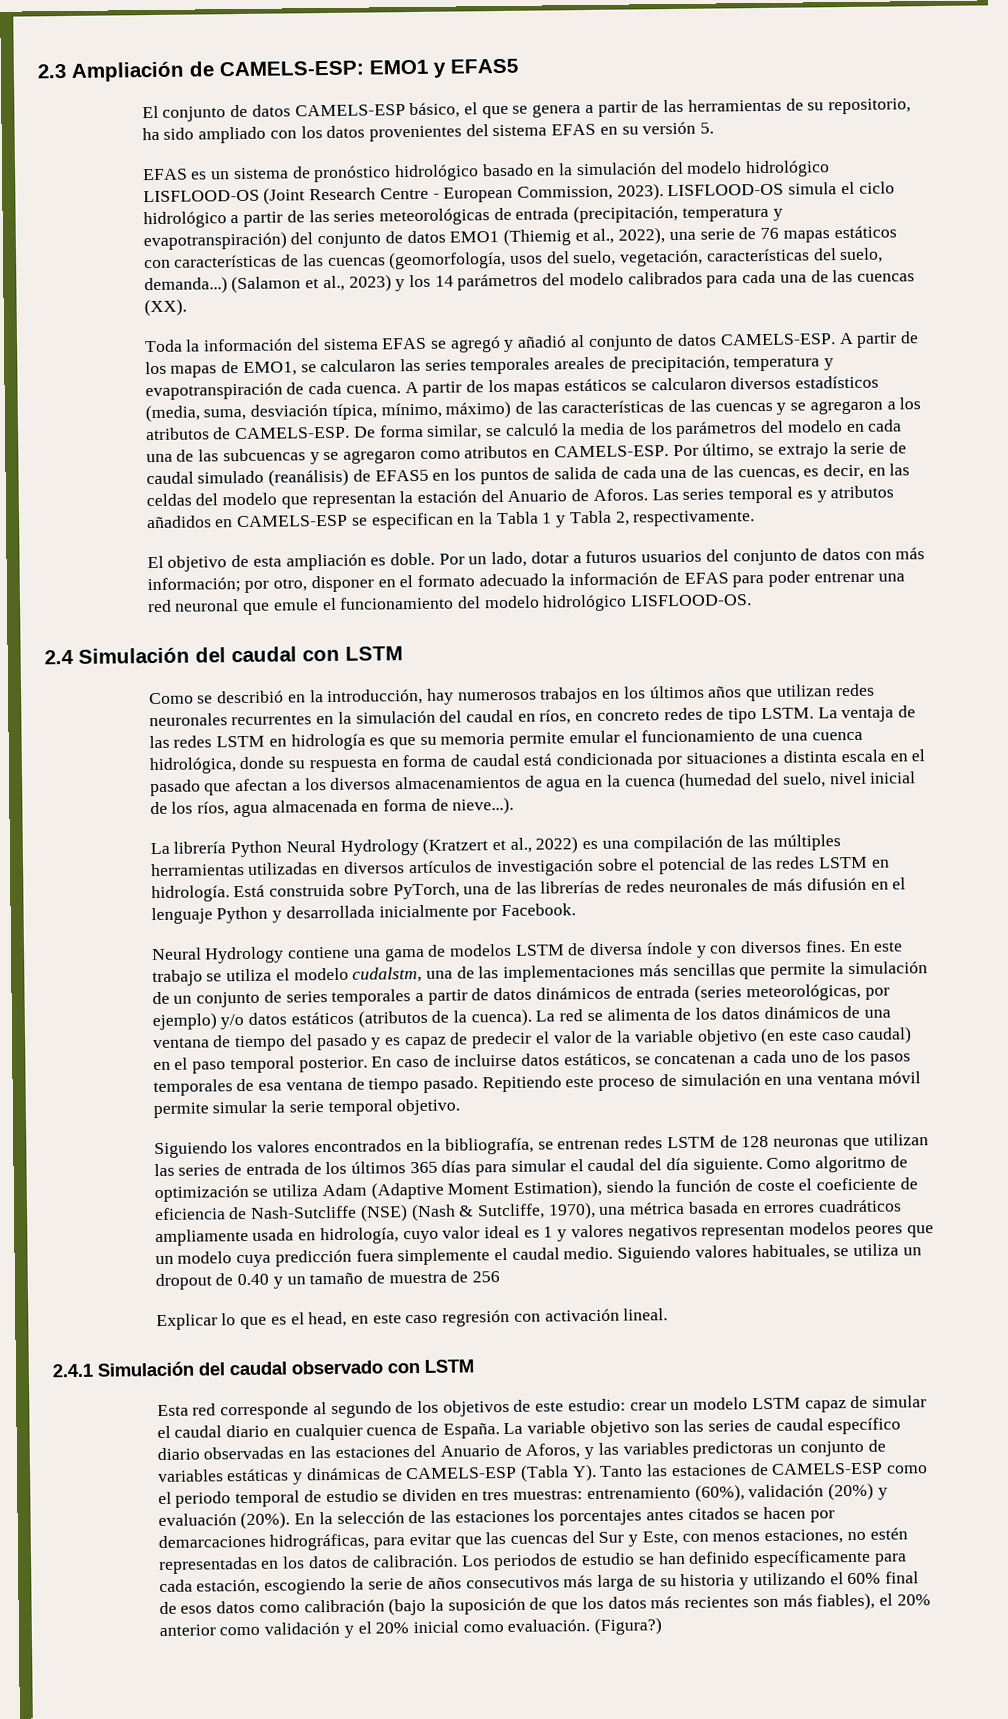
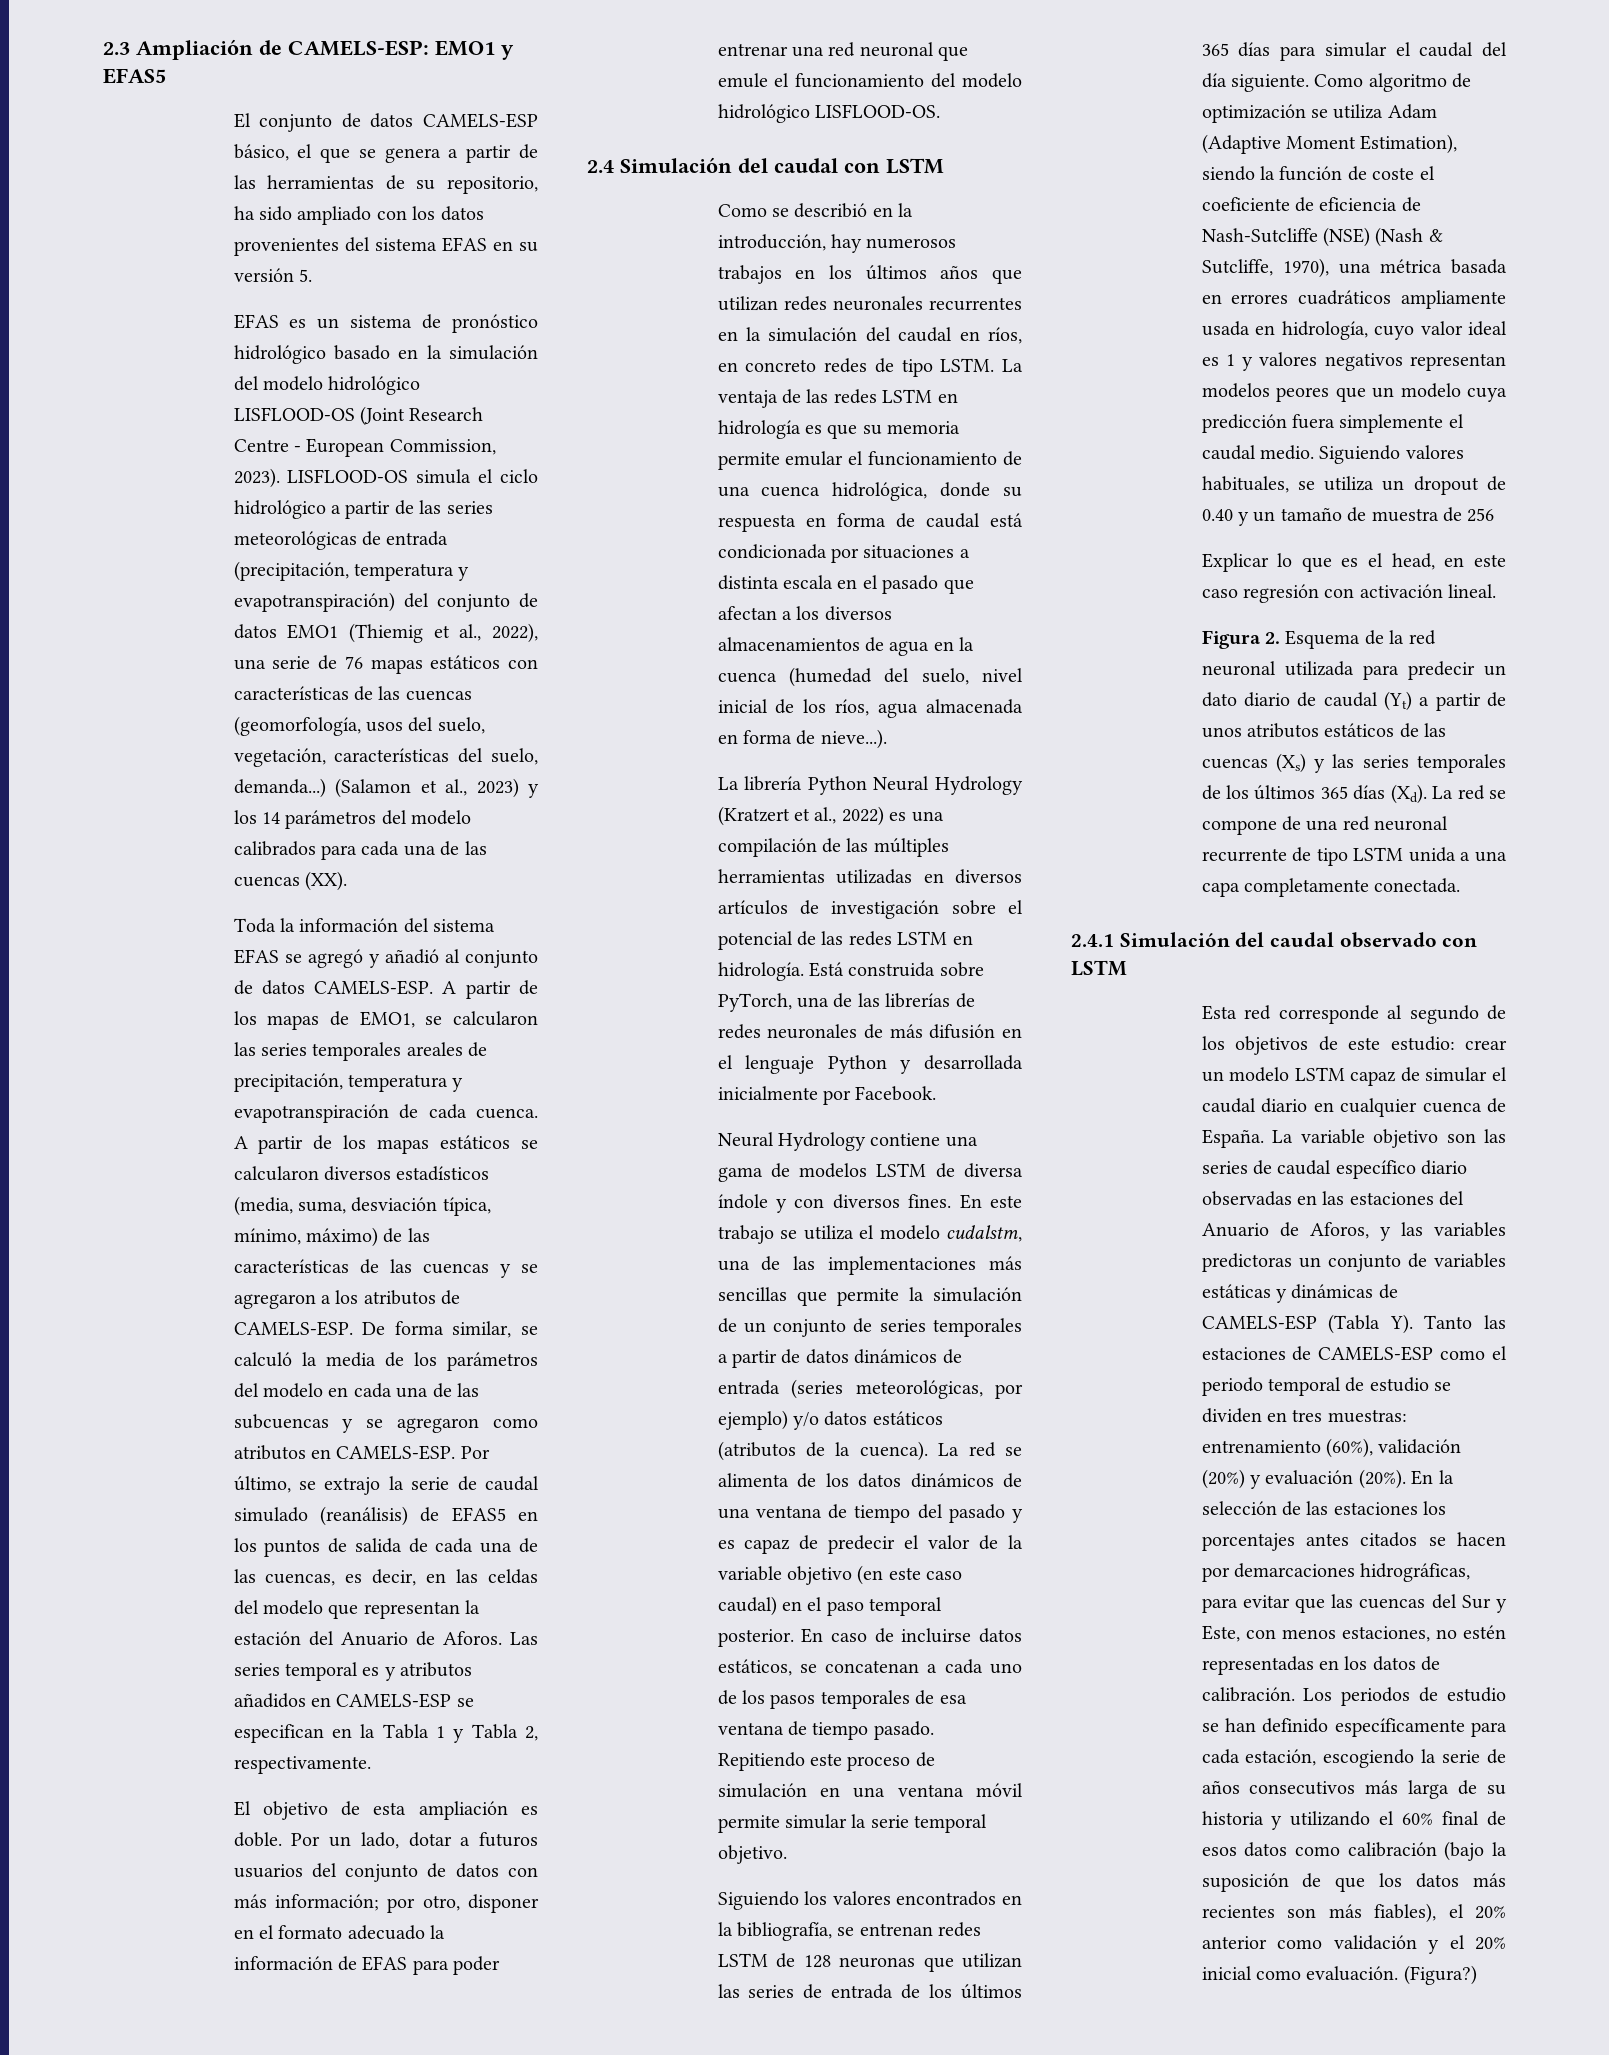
+ Figura 2. Esquema de la red neuronal utilizada para predecir un dato diario de caudal (Yt) a partir de unos atributos estáticos de las cuencas (Xs) y las series temporales de los últimos 365 días (Xd). La red se compone de una red neuronal recurrente de tipo LSTM unida a una capa completamente conectada.

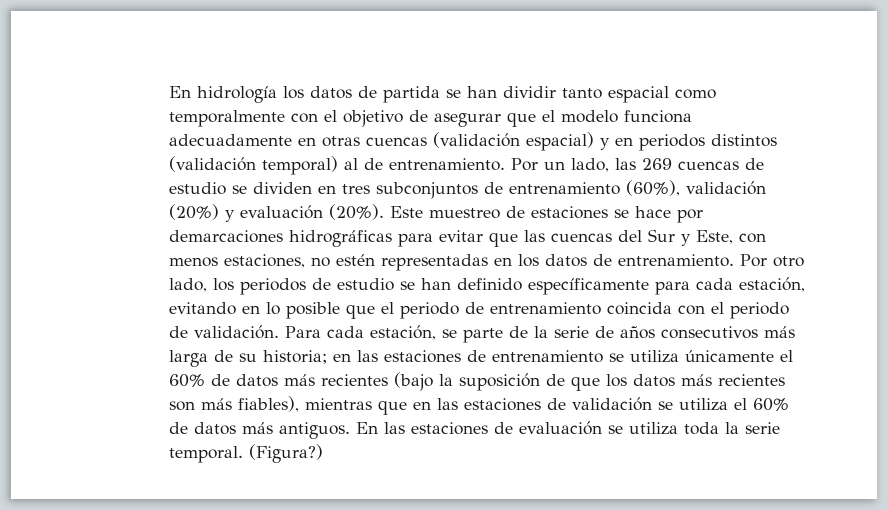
- 2.3 Ampliación de CAMELS-ESP: EMO1 y EFAS5
- El conjunto de datos CAMELS-ESP básico, el que se genera a partir de las herramientas de su repositorio, ha sido ampliado con los datos provenientes del sistema EFAS en su versión 5.
- EFAS es un sistema de pronóstico hidrológico basado en la simulación del modelo hidrológico LISFLOOD-OS (Joint Research Centre - European Commission, 2023). LISFLOOD-OS simula el ciclo hidrológico a partir de las series meteorológicas de entrada (precipitación, temperatura y evapotranspiración) del conjunto de datos EMO1 (Thiemig et al., 2022), una serie de 76 mapas estáticos con características de las cuencas (geomorfología, usos del suelo, vegetación, características del suelo, demanda...) (Salamon et al., 2023) y los 14 parámetros del modelo calibrados para cada una de las cuencas (XX).
- Toda la información del sistema EFAS se agregó y añadió al conjunto de datos CAMELS-ESP. A partir de los mapas de EMO1, se calcularon las series temporales areales de precipitación, temperatura y evapotranspiración de cada cuenca. A partir de los mapas estáticos se calcularon diversos estadísticos (media, suma, desviación típica, mínimo, máximo) de las características de las cuencas y se agregaron a los atributos de CAMELS-ESP. De forma similar, se calculó la media de los parámetros del modelo en cada una de las subcuencas y se agregaron como atributos en CAMELS-ESP. Por último, se extrajo la serie de caudal simulado (reanálisis) de EFAS5 en los puntos de salida de cada una de las cuencas, es decir, en las celdas del modelo que representan la estación del Anuario de Aforos. Las series temporal es y atributos añadidos en CAMELS-ESP se especifican en la Tabla 1 y Tabla 2, respectivamente.
- El objetivo de esta ampliación es doble. Por un lado, dotar a futuros usuarios del conjunto de datos con más información; por otro, disponer en el formato adecuado la información de EFAS para poder entrenar una red neuronal que emule el funcionamiento del modelo hidrológico LISFLOOD-OS.
- 2.4 Simulación del caudal con LSTM
- Como se describió en la introducción, hay numerosos trabajos en los últimos años que utilizan redes neuronales recurrentes en la simulación del caudal en ríos, en concreto redes de tipo LSTM. La ventaja de las redes LSTM en hidrología es que su memoria permite emular el funcionamiento de una cuenca hidrológica, donde su respuesta en forma de caudal está condicionada por situaciones a distinta escala en el pasado que afectan a los diversos almacenamientos de agua en la cuenca (humedad del suelo, nivel inicial de los ríos, agua almacenada en forma de nieve...).
- La librería Python Neural Hydrology (Kratzert et al., 2022) es una compilación de las múltiples herramientas utilizadas en diversos artículos de investigación sobre el potencial de las redes LSTM en hidrología. Está construida sobre PyTorch, una de las librerías de redes neuronales de más difusión en el lenguaje Python y desarrollada inicialmente por Facebook.
- Neural Hydrology contiene una gama de modelos LSTM de diversa índole y con diversos fines. En este trabajo se utiliza el modelo cudalstm, una de las implementaciones más sencillas que permite la simulación de un conjunto de series temporales a partir de datos dinámicos de entrada (series meteorológicas, por ejemplo) y/o datos estáticos (atributos de la cuenca). La red se alimenta de los datos dinámicos de una ventana de tiempo del pasado y es capaz de predecir el valor de la variable objetivo (en este caso caudal) en el paso temporal posterior. En caso de incluirse datos estáticos, se concatenan a cada uno de los pasos temporales de esa ventana de tiempo pasado. Repitiendo este proceso de simulación en una ventana móvil permite simular la serie temporal objetivo.
- Siguiendo los valores encontrados en la bibliografía, se entrenan redes LSTM de 128 neuronas que utilizan las series de entrada de los últimos 365 días para simular el caudal del día siguiente. Como algoritmo de optimización se utiliza Adam (Adaptive Moment Estimation), siendo la función de coste el coeficiente de eficiencia de Nash-Sutcliffe (NSE) (Nash & Sutcliffe, 1970), una métrica basada en errores cuadráticos ampliamente usada en hidrología, cuyo valor ideal es 1 y valores negativos representan modelos peores que un modelo cuya predicción fuera simplemente el caudal medio. Siguiendo valores habituales, se utiliza un dropout de 0.40 y un tamaño de muestra de 256
- Explicar lo que es el head, en este caso regresión con activación lineal.
- Figura 2. Esquema de la red neuronal utilizada para predecir un dato diario de caudal (Yt) a partir de unos atributos estáticos de las cuencas (Xs) y las series temporales de los últimos 365 días (Xd). La red se compone de una red neuronal recurrente de tipo LSTM unida a una capa completamente conectada.
- 2.4.1 Simulación del caudal observado con LSTM
- Esta red corresponde al segundo de los objetivos de este estudio: crear un modelo LSTM capaz de simular el caudal diario en cualquier cuenca de España. La variable objetivo son las series de caudal específico diario observadas en las estaciones del Anuario de Aforos, y las variables predictoras un conjunto de variables estáticas y dinámicas de CAMELS-ESP (Tabla Y). Tanto las estaciones de CAMELS-ESP como el periodo temporal de estudio se dividen en tres muestras: entrenamiento (60%), validación (20%) y evaluación (20%).
+ En hidrología los datos de partida se han dividir tanto espacial como temporalmente con el objetivo de asegurar que el modelo funciona adecuadamente en otras cuencas (validación espacial) y en periodos distintos (validación temporal) al de entrenamiento. Por un lado, las 269 cuencas de estudio se dividen en tres subconjuntos de entrenamiento (60%), validación (20%) y evaluación (20%).
- En la selección de las estaciones los porcentajes antes citados se hacen por demarcaciones hidrográficas, para evitar que las cuencas del Sur y Este, con menos estaciones, no estén representadas en los datos de calibración. Los periodos de estudio se han definido específicamente para cada estación, escogiendo la serie de años consecutivos más larga de su historia y utilizando el 60% final de esos datos como calibración (bajo la suposición de que los datos más recientes son más fiables), el 20% anterior como validación y el 20% inicial como evaluación.
+ Este muestreo de estaciones se hace por demarcaciones hidrográficas para evitar que las cuencas del Sur y Este, con menos estaciones, no estén representadas en los datos de entrenamiento. Por otro lado, los periodos de estudio se han definido específicamente para cada estación, evitando en lo posible que el periodo de entrenamiento coincida con el periodo de validación. Para cada estación, se parte de la serie de años consecutivos más larga de su historia; en las estaciones de entrenamiento se utiliza únicamente el 60% de datos más recientes (bajo la suposición de que los datos más recientes son más fiables), mientras que en las estaciones de validación se utiliza el 60% de datos más antiguos. En las estaciones de evaluación se utiliza toda la serie temporal.

